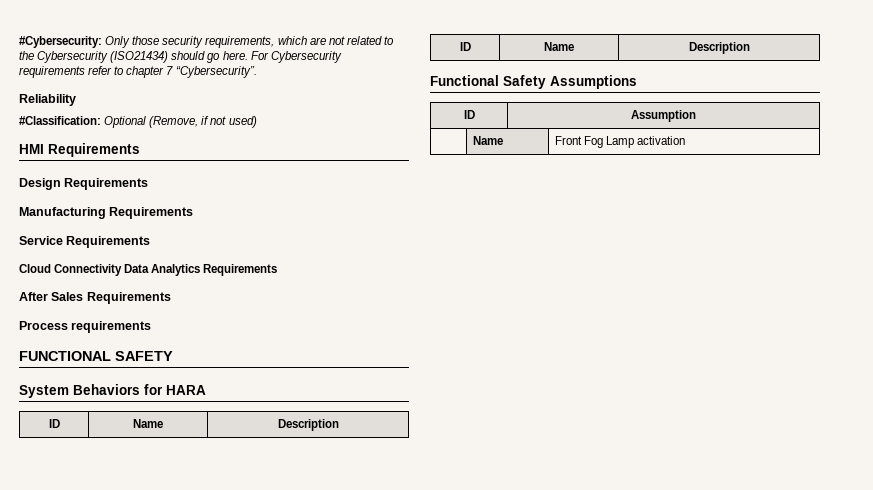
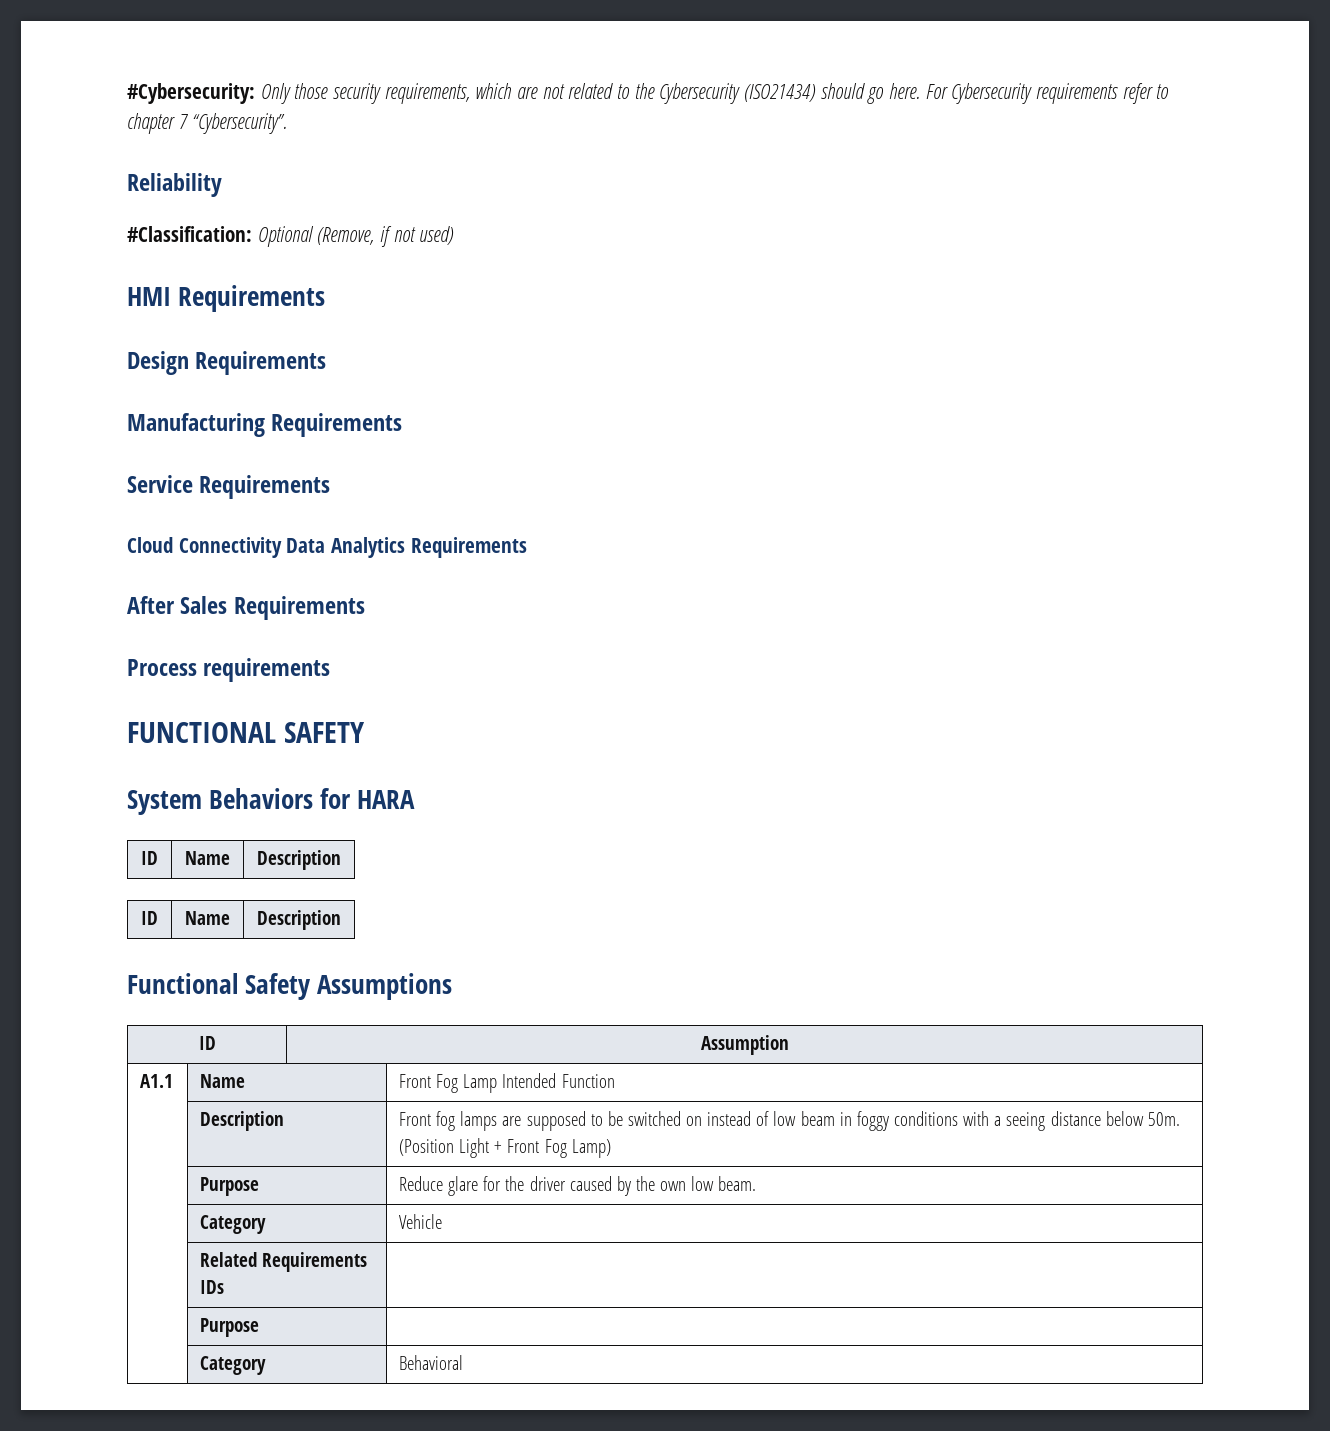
- | Name | Front Fog Lamp activation
+ A1.1 | Name | Front Fog Lamp Intended Function
+ | Description | Front fog lamps are supposed to be switched on instead of low beam in foggy conditions with a seeing distance below 50m. (Position Light + Front Fog Lamp)
+ | Purpose | Reduce glare for the driver caused by the own low beam.
+ | Category | Vehicle
+ | Related Requirements IDs |
+ | Purpose |
+ | Category | Behavioral

